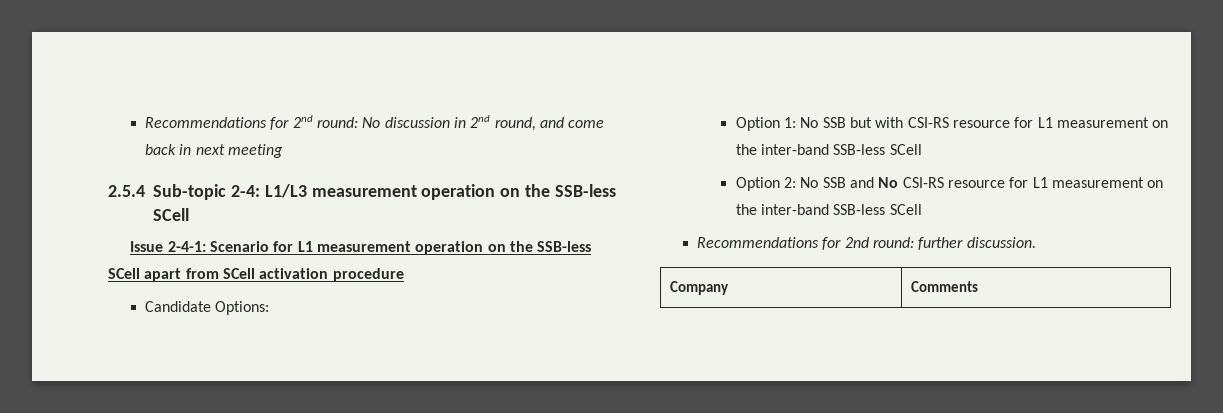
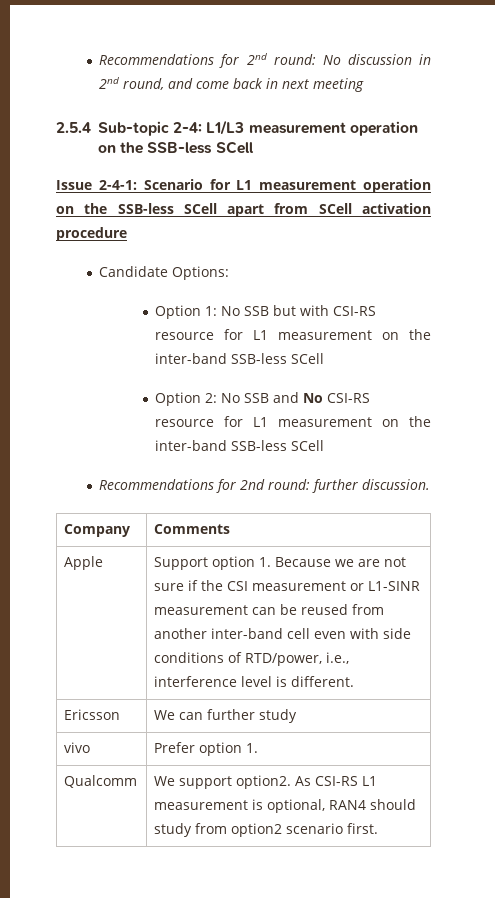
+ Apple | Support option 1. Because we are not sure if the CSI measurement or L1-SINR measurement can be reused from another inter-band cell even with side conditions of RTD/power, i.e., interference level is different.
+ Ericsson | We can further study
+ vivo | Prefer option 1.
+ Qualcomm | We support option2. As CSI-RS L1 measurement is optional, RAN4 should study from option2 scenario first.

